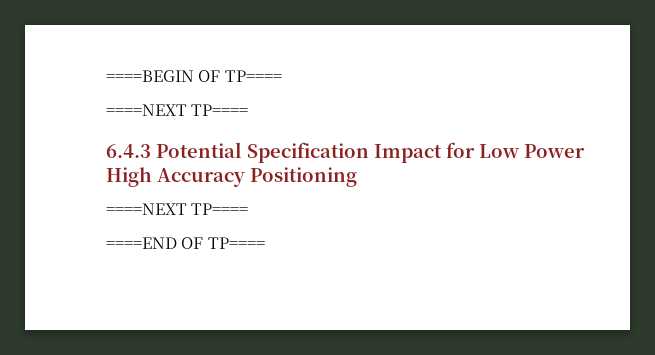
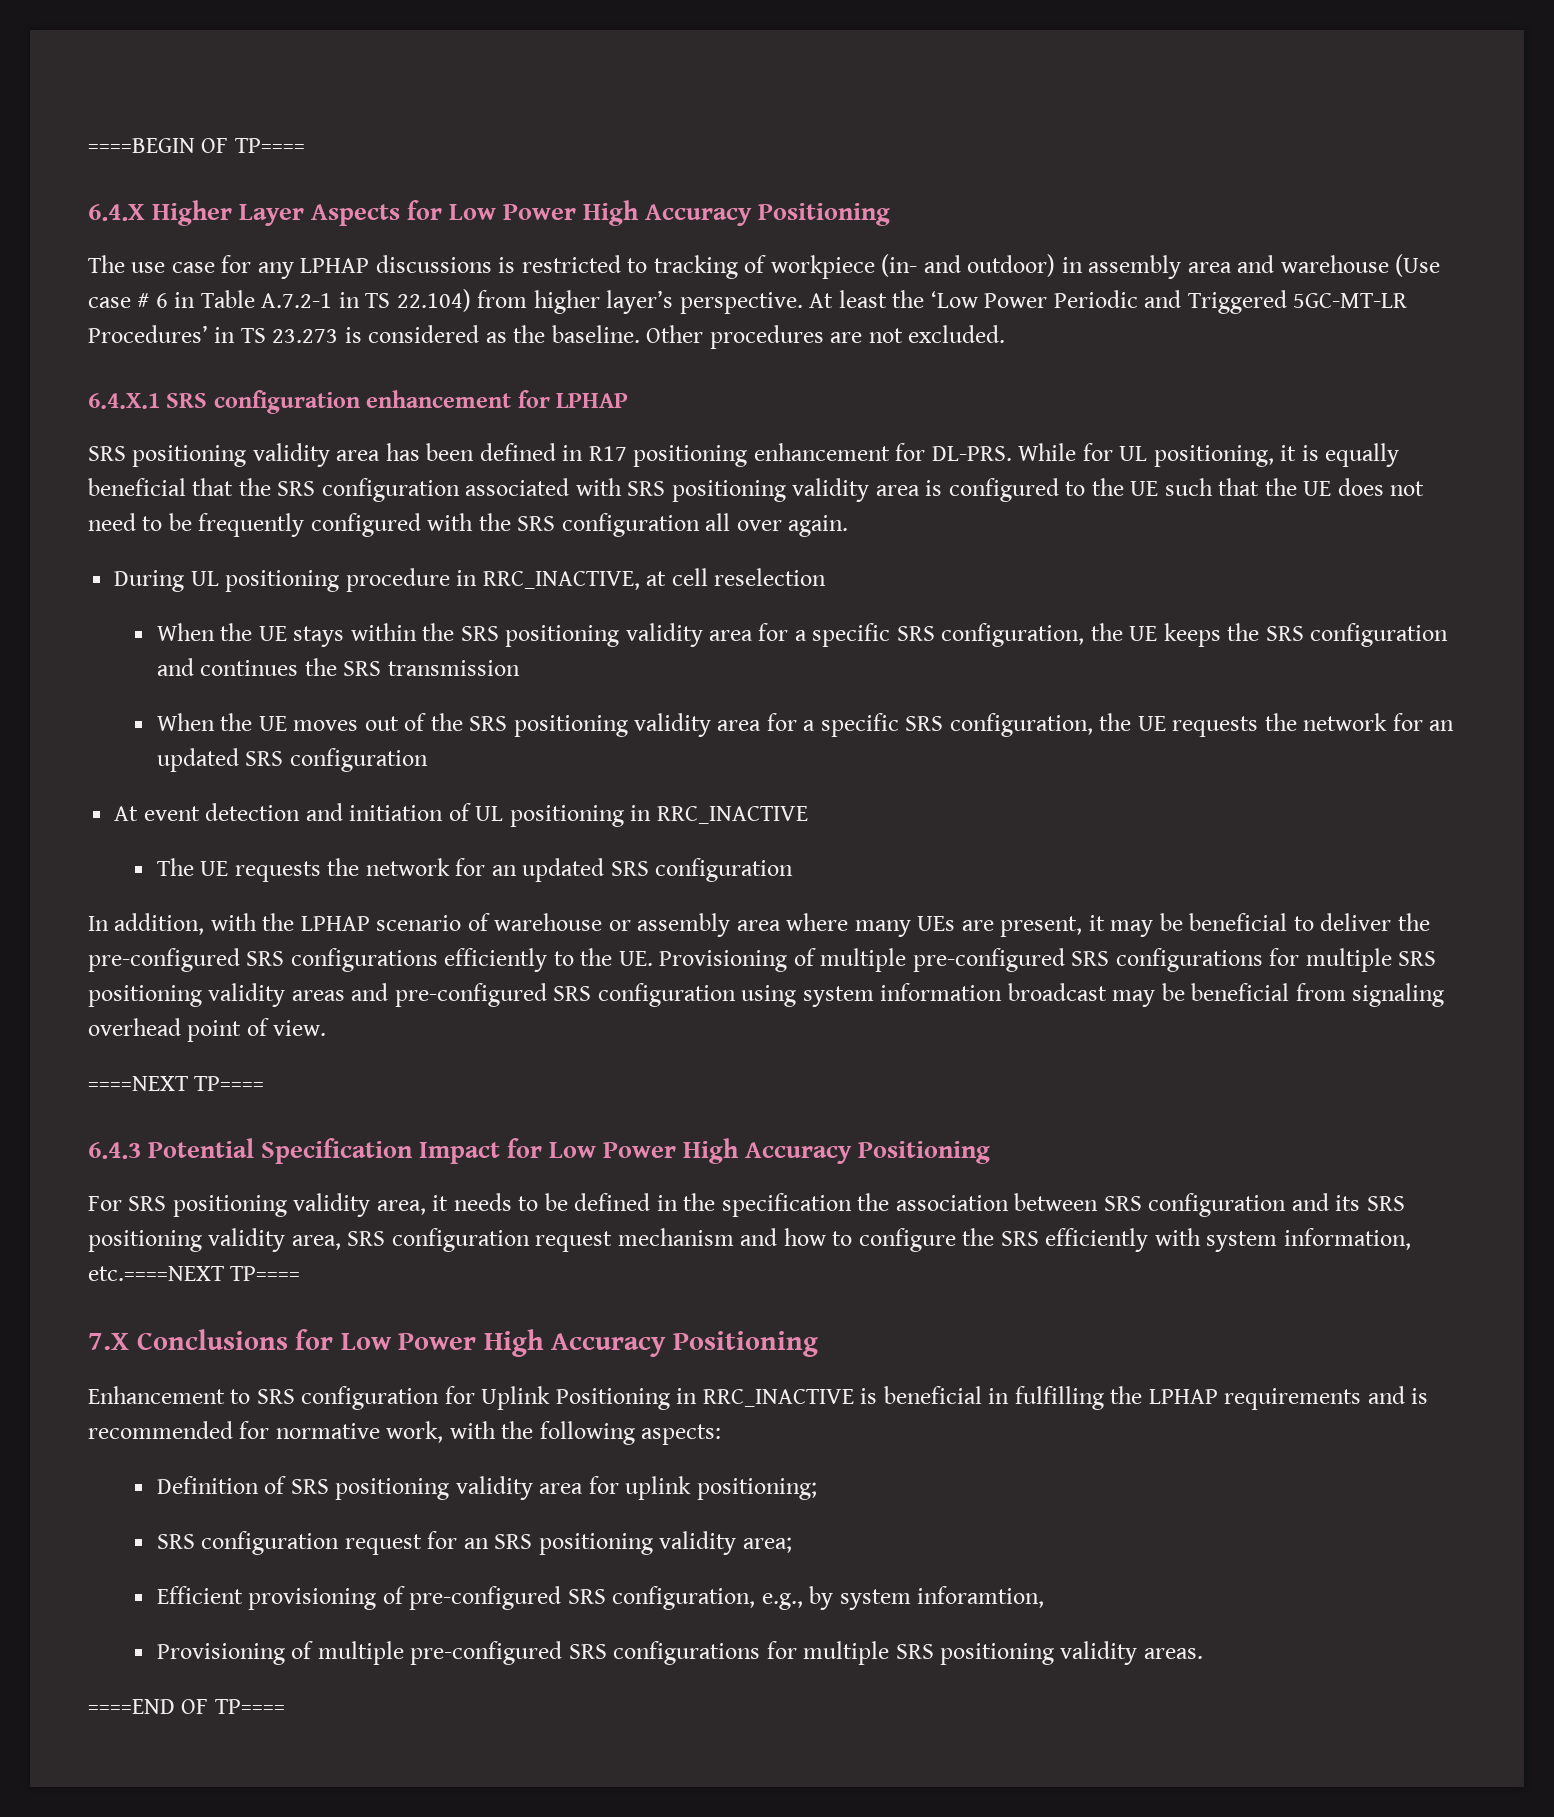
+ 6.4.X Higher Layer Aspects for Low Power High Accuracy Positioning
+ The use case for any LPHAP discussions is restricted to tracking of workpiece (in- and outdoor) in assembly area and warehouse (Use case # 6 in Table A.7.2-1 in TS 22.104) from higher layer’s perspective. At least the ‘Low Power Periodic and Triggered 5GC-MT-LR Procedures’ in TS 23.273 is considered as the baseline. Other procedures are not excluded.
+ 6.4.X.1 SRS configuration enhancement for LPHAP
+ SRS positioning validity area has been defined in R17 positioning enhancement for DL-PRS. While for UL positioning, it is equally beneficial that the SRS configuration associated with SRS positioning validity area is configured to the UE such that the UE does not need to be frequently configured with the SRS configuration all over again.
+ During UL positioning procedure in RRC_INACTIVE, at cell reselection
+ When the UE stays within the SRS positioning validity area for a specific SRS configuration, the UE keeps the SRS configuration and continues the SRS transmission
+ When the UE moves out of the SRS positioning validity area for a specific SRS configuration, the UE requests the network for an updated SRS configuration
+ At event detection and initiation of UL positioning in RRC_INACTIVE
+ The UE requests the network for an updated SRS configuration
+ In addition, with the LPHAP scenario of warehouse or assembly area where many UEs are present, it may be beneficial to deliver the pre-configured SRS configurations efficiently to the UE. Provisioning of multiple pre-configured SRS configurations for multiple SRS positioning validity areas and pre-configured SRS configuration using system information broadcast may be beneficial from signaling overhead point of view.
  6.4.3 Potential Specification Impact for Low Power High Accuracy Positioning
- ====NEXT TP====
+ For SRS positioning validity area, it needs to be defined in the specification the association between SRS configuration and its SRS positioning validity area, SRS configuration request mechanism and how to configure the SRS efficiently with system information, etc.====NEXT TP====
+ 7.X Conclusions for Low Power High Accuracy Positioning
+ Enhancement to SRS configuration for Uplink Positioning in RRC_INACTIVE is beneficial in fulfilling the LPHAP requirements and is recommended for normative work, with the following aspects:
+ Definition of SRS positioning validity area for uplink positioning;
+ SRS configuration request for an SRS positioning validity area;
+ Efficient provisioning of pre-configured SRS configuration, e.g., by system inforamtion,
+ Provisioning of multiple pre-configured SRS configurations for multiple SRS positioning validity areas.

